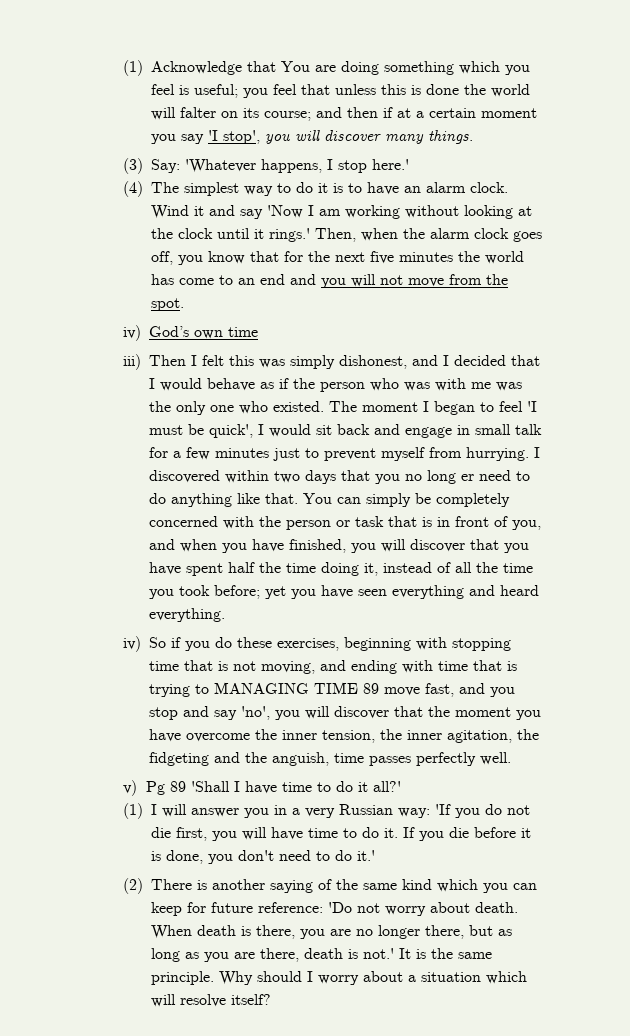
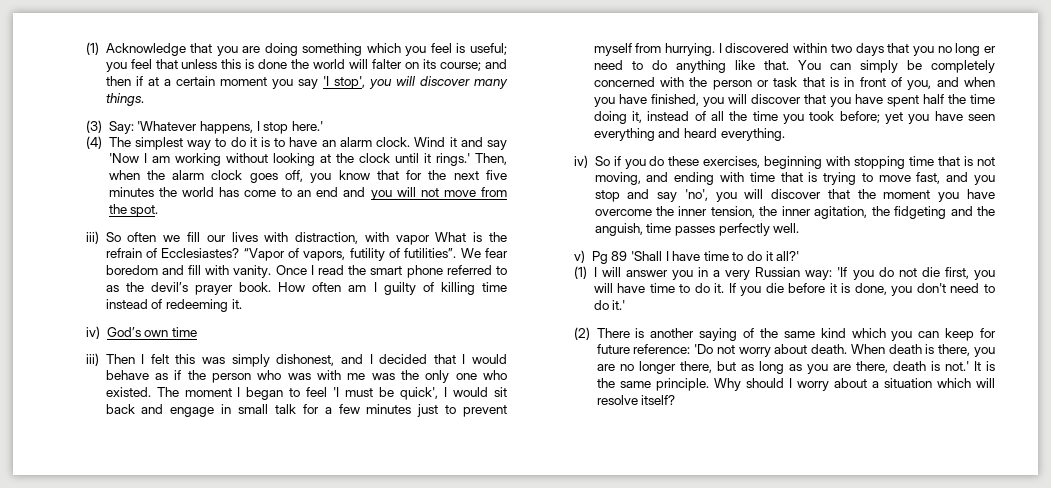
- (1) Acknowledge that You are doing something which you feel is useful; you feel that unless this is done the world will falter on its course; and then if at a certain moment you say 'I stop', you will discover many things.
+ (1) Acknowledge that you are doing something which you feel is useful; you feel that unless this is done the world will falter on its course; and then if at a certain moment you say 'I stop', you will discover many things.
+ iii) So often we fill our lives with distraction, with vapor What is the refrain of Ecclesiastes? “Vapor of vapors, futility of futilities”. We fear boredom and fill with vanity. Once I read the smart phone referred to as the devil’s prayer book. How often am I guilty of killing time instead of redeeming it.
- iv) So if you do these exercises, beginning with stopping time that is not moving, and ending with time that is trying to MANAGING TIME 89 move fast, and you stop and say 'no', you will discover that the moment you have overcome the inner tension, the inner agitation, the fidgeting and the anguish, time passes perfectly well.
+ iv) So if you do these exercises, beginning with stopping time that is not moving, and ending with time that is trying to move fast, and you stop and say 'no', you will discover that the moment you have overcome the inner tension, the inner agitation, the fidgeting and the anguish, time passes perfectly well.

